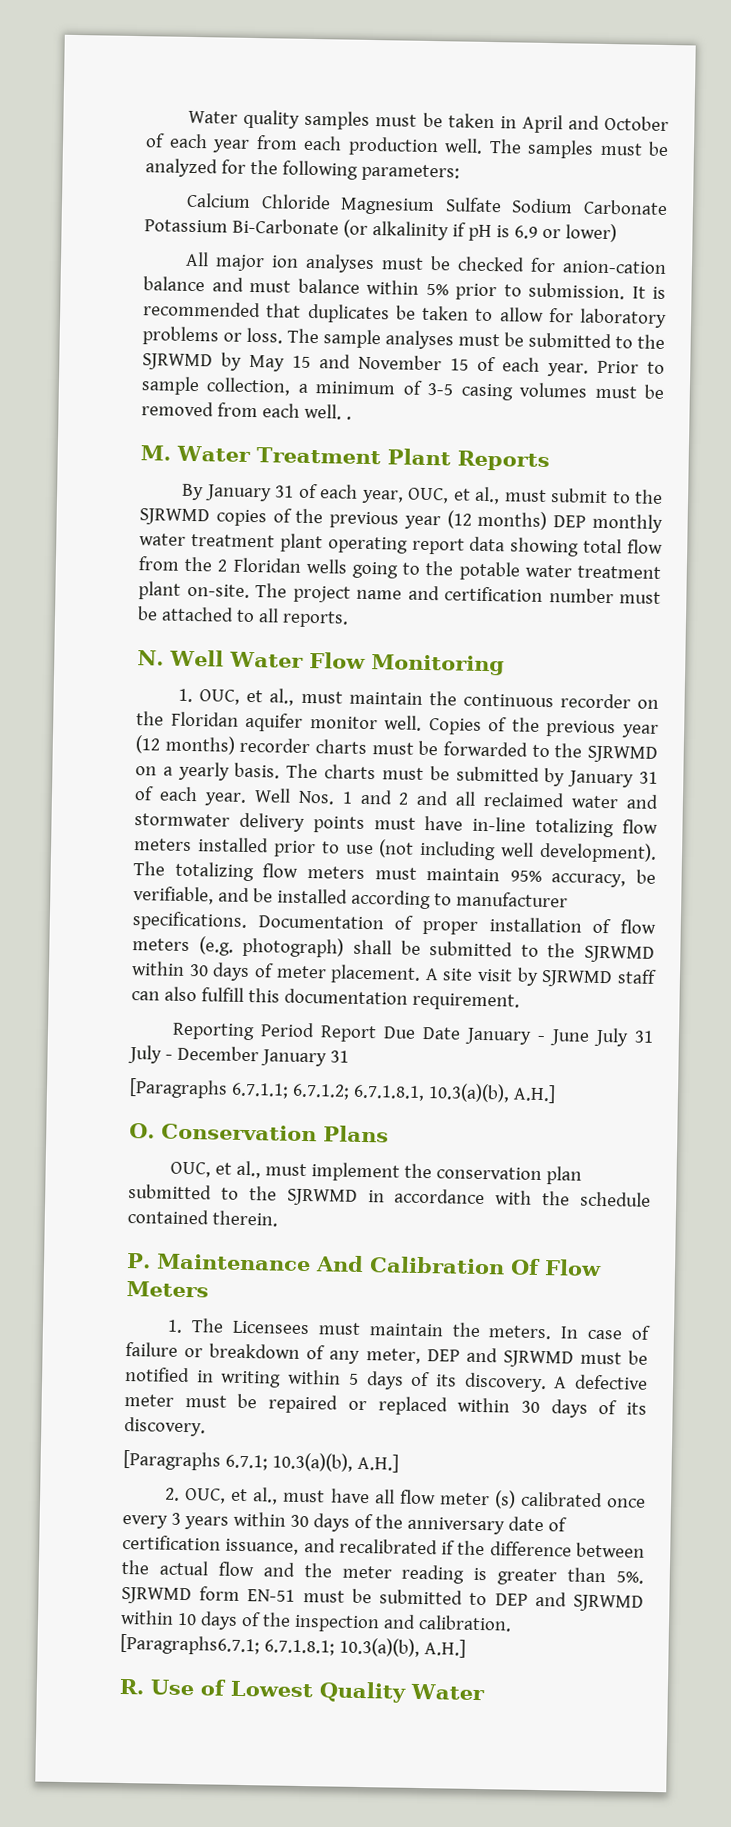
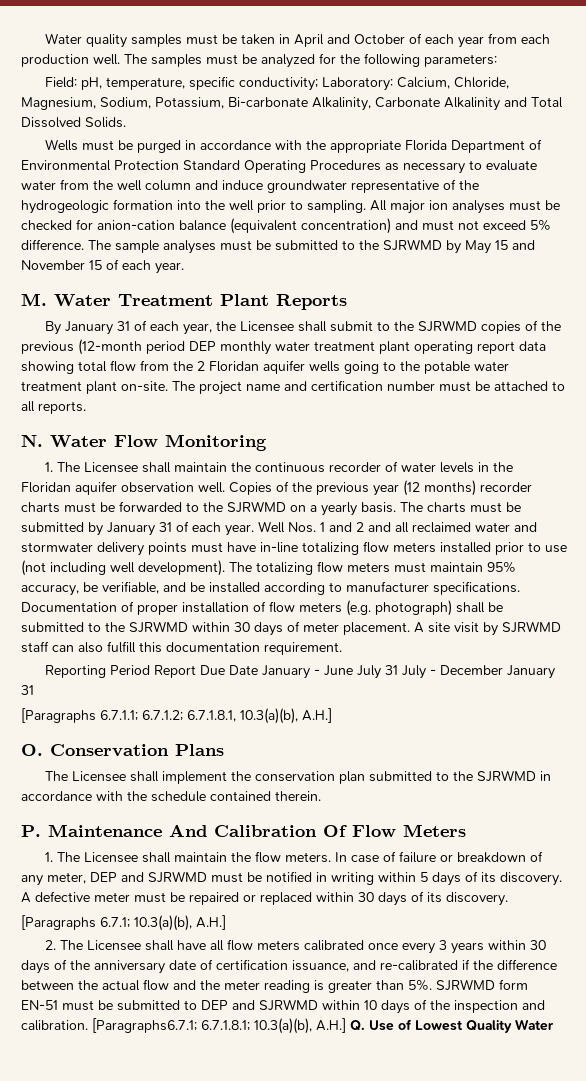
- Calcium Chloride Magnesium Sulfate Sodium Carbonate Potassium Bi-Carbonate (or alkalinity if pH is 6.9 or lower)
- All major ion analyses must be checked for anion-cation balance and must balance within 5% prior to submission. It is recommended that duplicates be taken to allow for laboratory problems or loss.
+ Field: pH, temperature, specific conductivity; Laboratory: Calcium, Chloride, Magnesium, Sodium, Potassium, Bi-carbonate Alkalinity, Carbonate Alkalinity and Total Dissolved Solids.
+ Wells must be purged in accordance with the appropriate Florida Department of Environmental Protection Standard Operating Procedures as necessary to evaluate water from the well column and induce groundwater representative of the hydrogeologic formation into the well prior to sampling. All major ion analyses must be checked for anion-cation balance (equivalent concentration) and must not exceed 5% difference.
- Prior to sample collection, a minimum of 3-5 casing volumes must be removed from each well. .
- By January 31 of each year, OUC, et al., must submit to the SJRWMD copies of the previous year (12 months) DEP monthly water treatment plant operating report data showing total flow from the 2 Floridan wells going to the potable water treatment plant on-site.
+ By January 31 of each year, the Licensee shall submit to the SJRWMD copies of the previous (12-month period DEP monthly water treatment plant operating report data showing total flow from the 2 Floridan aquifer wells going to the potable water treatment plant on-site.
- N. Well Water Flow Monitoring
+ N. Water Flow Monitoring
- 1. OUC, et al., must maintain the continuous recorder on the Floridan aquifer monitor well.
+ 1. The Licensee shall maintain the continuous recorder of water levels in the Floridan aquifer observation well.
- OUC, et al., must implement the conservation plan submitted to the SJRWMD in accordance with the schedule contained therein.
+ The Licensee shall implement the conservation plan submitted to the SJRWMD in accordance with the schedule contained therein.
- 1. The Licensees must maintain the meters.
+ 1. The Licensee shall maintain the flow meters.
- 2. OUC, et al., must have all flow meter (s) calibrated once every 3 years within 30 days of the anniversary date of certification issuance, and recalibrated if the difference between the actual flow and the meter reading is greater than 5%.
+ 2. The Licensee shall have all flow meters calibrated once every 3 years within 30 days of the anniversary date of certification issuance, and re-calibrated if the difference between the actual flow and the meter reading is greater than 5%.
- [Paragraphs6.7.1; 6.7.1.8.1; 10.3(a)(b), A.H.]
- R. Use of Lowest Quality Water
+ [Paragraphs6.7.1; 6.7.1.8.1; 10.3(a)(b), A.H.] Q. Use of Lowest Quality Water

